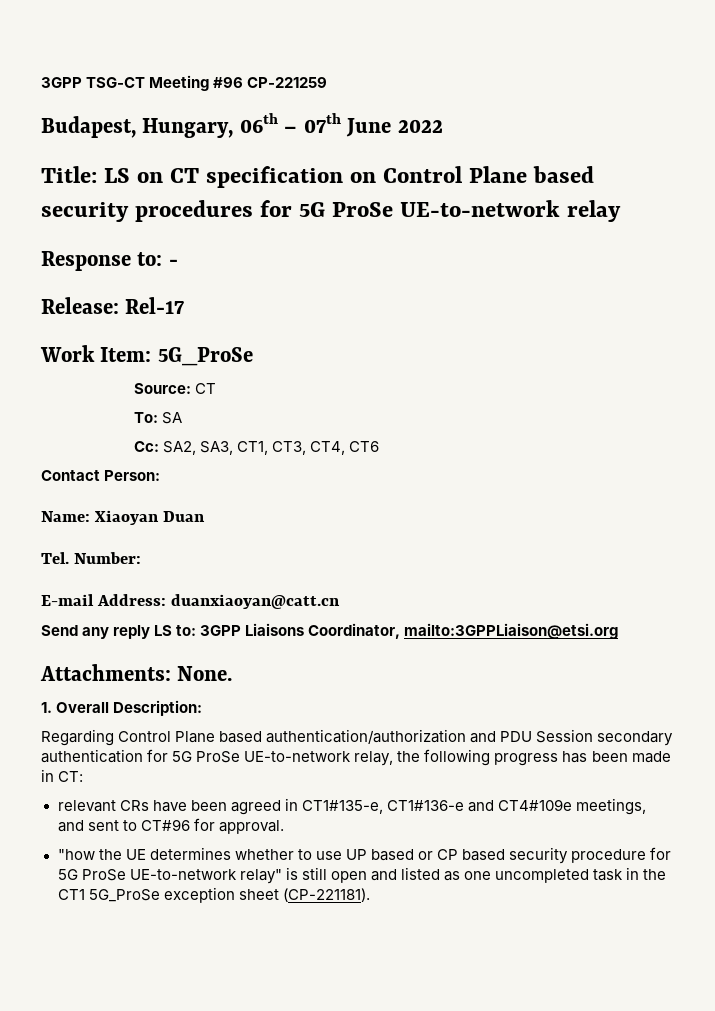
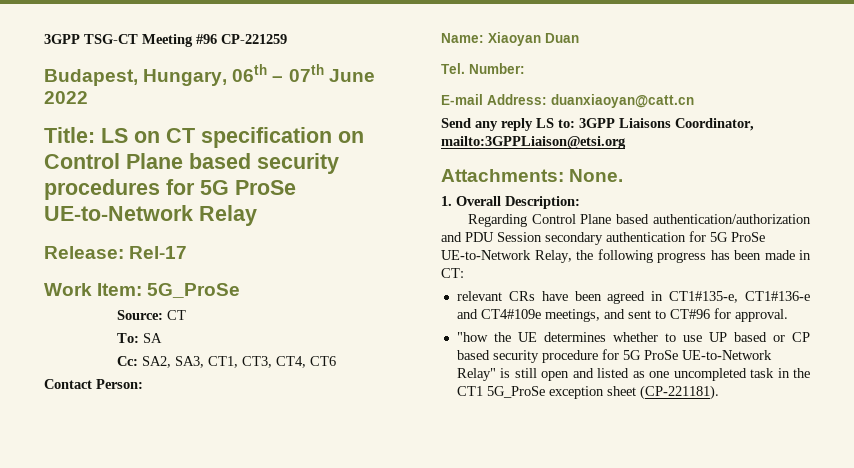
- Title: LS on CT specification on Control Plane based security procedures for 5G ProSe UE-to-network relay
- Response to: -
+ Title: LS on CT specification on Control Plane based security procedures for 5G ProSe UE-to-Network Relay
- Regarding Control Plane based authentication/authorization and PDU Session secondary authentication for 5G ProSe UE-to-network relay, the following progress has been made in CT:
+ Regarding Control Plane based authentication/authorization and PDU Session secondary authentication for 5G ProSe UE-to-Network Relay, the following progress has been made in CT:
- "how the UE determines whether to use UP based or CP based security procedure for 5G ProSe UE-to-network relay" is still open and listed as one uncompleted task in the CT1 5G_ProSe exception sheet (CP-221181).
+ "how the UE determines whether to use UP based or CP based security procedure for 5G ProSe UE-to-Network Relay" is still open and listed as one uncompleted task in the CT1 5G_ProSe exception sheet (CP-221181).

